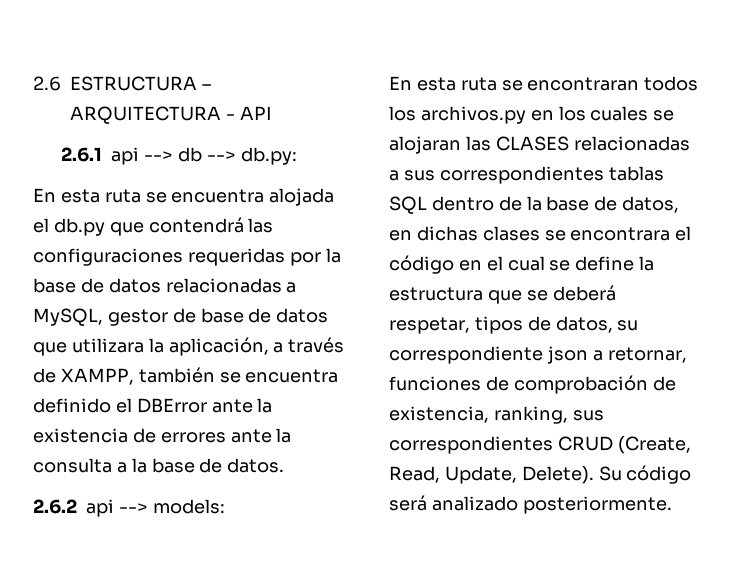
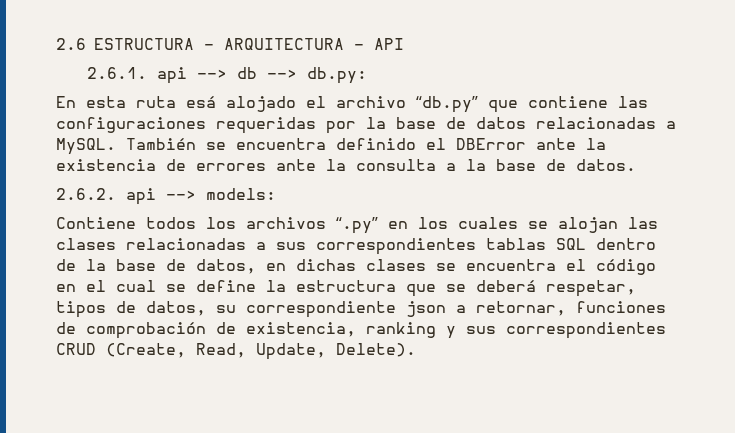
- 2.6.1 api --> db --> db.py:
+ 2.6.1. api --> db --> db.py:
- En esta ruta se encuentra alojada el db.py que contendrá las configuraciones requeridas por la base de datos relacionadas a MySQL, gestor de base de datos que utilizara la aplicación, a través de XAMPP, también se encuentra definido el DBError ante la existencia de errores ante la consulta a la base de datos.
+ En esta ruta esá alojado el archivo “db.py” que contiene las configuraciones requeridas por la base de datos relacionadas a MySQL. También se encuentra definido el DBError ante la existencia de errores ante la consulta a la base de datos.
- 2.6.2 api --> models:
+ 2.6.2. api --> models:
- En esta ruta se encontraran todos los archivos.py en los cuales se alojaran las CLASES relacionadas a sus correspondientes tablas SQL dentro de la base de datos, en dichas clases se encontrara el código en el cual se define la estructura que se deberá respetar, tipos de datos, su correspondiente json a retornar, funciones de comprobación de existencia, ranking, sus correspondientes CRUD (Create, Read, Update, Delete). Su código será analizado posteriormente.
+ Contiene todos los archivos “.py” en los cuales se alojan las clases relacionadas a sus correspondientes tablas SQL dentro de la base de datos, en dichas clases se encuentra el código en el cual se define la estructura que se deberá respetar, tipos de datos, su correspondiente json a retornar, funciones de comprobación de existencia, ranking y sus correspondientes CRUD (Create, Read, Update, Delete).

